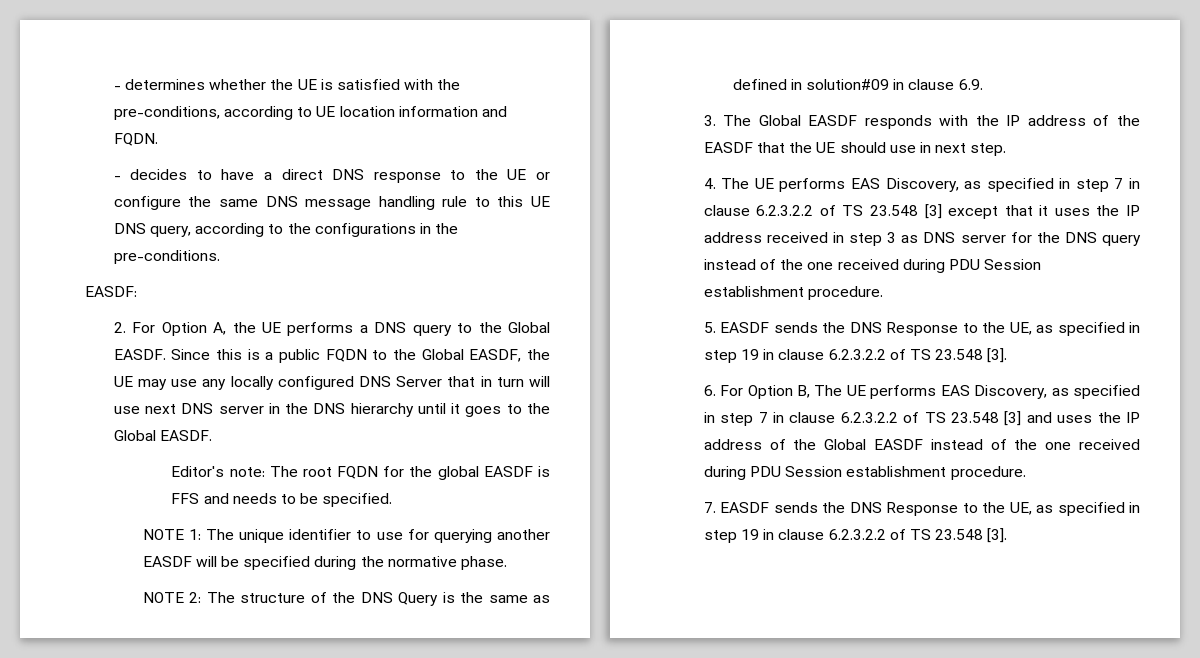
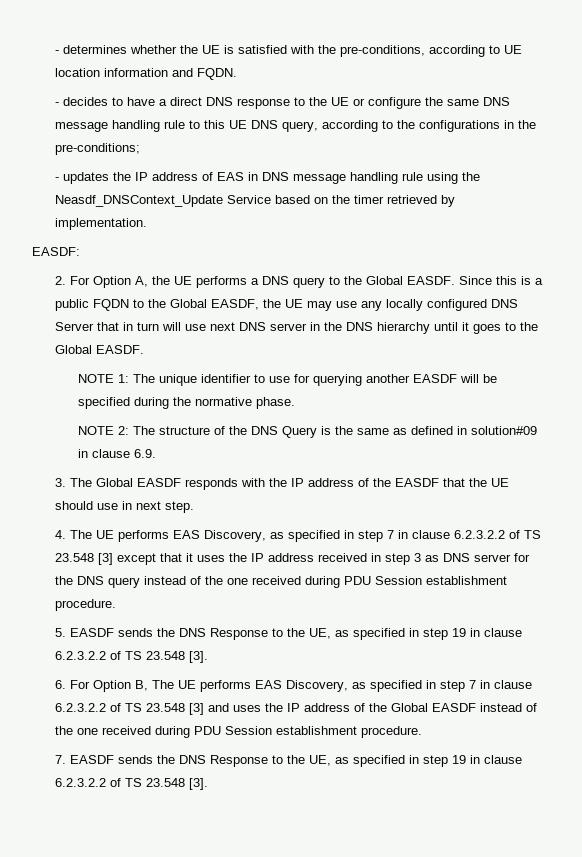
- - decides to have a direct DNS response to the UE or configure the same DNS message handling rule to this UE DNS query, according to the configurations in the pre-conditions.
+ - decides to have a direct DNS response to the UE or configure the same DNS message handling rule to this UE DNS query, according to the configurations in the pre-conditions;
+ - updates the IP address of EAS in DNS message handling rule using the Neasdf_DNSContext_Update Service based on the timer retrieved by implementation.
- Editor's note: The root FQDN for the global EASDF is FFS and needs to be specified.

